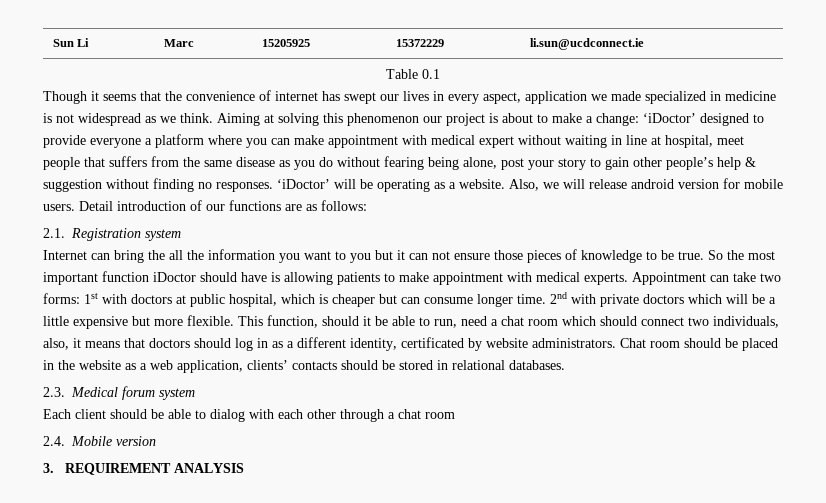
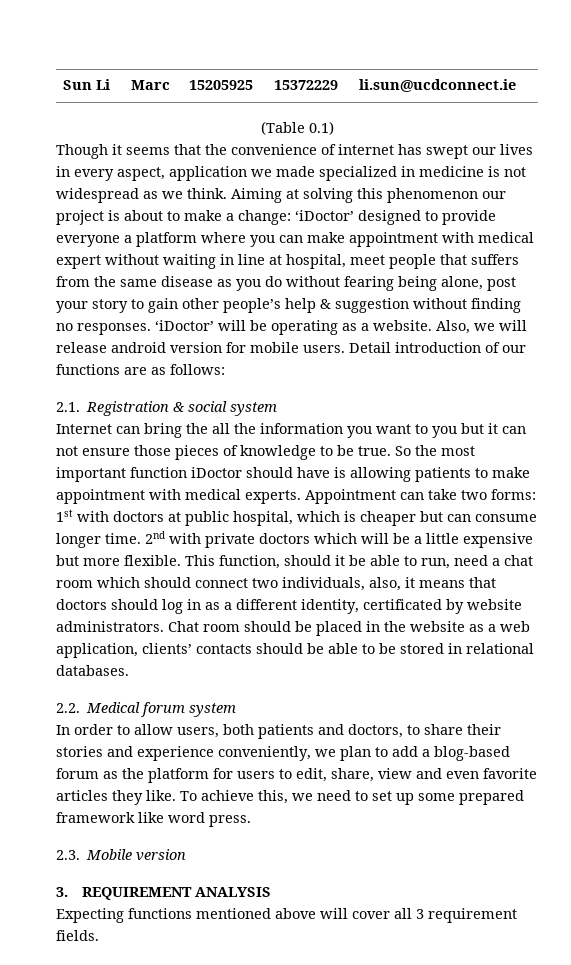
- Table 0.1
+ (Table 0.1)
- 2.1. Registration system
+ 2.1. Registration & social system
- Chat room should be placed in the website as a web application, clients’ contacts should be stored in relational databases.
+ Chat room should be placed in the website as a web application, clients’ contacts should be able to be stored in relational databases.
- 2.3. Medical forum system
+ 2.2. Medical forum system
- Each client should be able to dialog with each other through a chat room
- 2.4. Mobile version
+ In order to allow users, both patients and doctors, to share their stories and experience conveniently, we plan to add a blog-based forum as the platform for users to edit, share, view and even favorite articles they like. To achieve this, we need to set up some prepared framework like word press.
+ 2.3. Mobile version
+ Expecting functions mentioned above will cover all 3 requirement fields.

